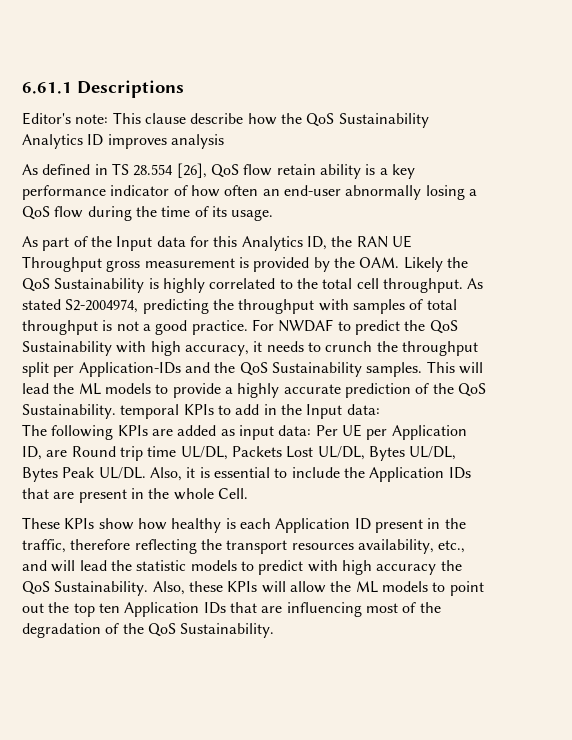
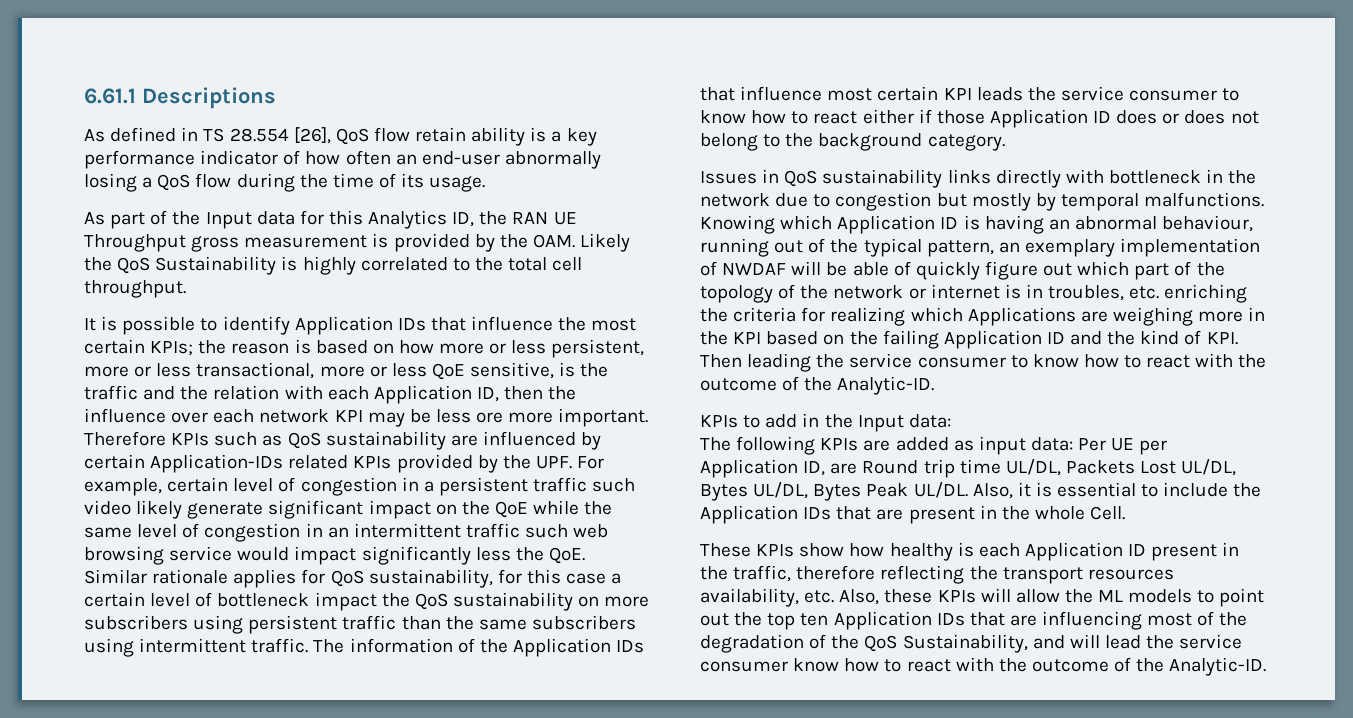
- Editor's note: This clause describe how the QoS Sustainability Analytics ID improves analysis
- As part of the Input data for this Analytics ID, the RAN UE Throughput gross measurement is provided by the OAM. Likely the QoS Sustainability is highly correlated to the total cell throughput. As stated S2-2004974, predicting the throughput with samples of total throughput is not a good practice. For NWDAF to predict the QoS Sustainability with high accuracy, it needs to crunch the throughput split per Application-IDs and the QoS Sustainability samples. This will lead the ML models to provide a highly accurate prediction of the QoS Sustainability. temporal KPIs to add in the Input data:
+ As part of the Input data for this Analytics ID, the RAN UE Throughput gross measurement is provided by the OAM. Likely the QoS Sustainability is highly correlated to the total cell throughput.
+ It is possible to identify Application IDs that influence the most certain KPIs; the reason is based on how more or less persistent, more or less transactional, more or less QoE sensitive, is the traffic and the relation with each Application ID, then the influence over each network KPI may be less ore more important. Therefore KPIs such as QoS sustainability are influenced by certain Application-IDs related KPIs provided by the UPF. For example, certain level of congestion in a persistent traffic such video likely generate significant impact on the QoE while the same level of congestion in an intermittent traffic such web browsing service would impact significantly less the QoE. Similar rationale applies for QoS sustainability, for this case a certain level of bottleneck impact the QoS sustainability on more subscribers using persistent traffic than the same subscribers using intermittent traffic. The information of the Application IDs that influence most certain KPI leads the service consumer to know how to react either if those Application ID does or does not belong to the background category.
+ Issues in QoS sustainability links directly with bottleneck in the network due to congestion but mostly by temporal malfunctions. Knowing which Application ID is having an abnormal behaviour, running out of the typical pattern, an exemplary implementation of NWDAF will be able of quickly figure out which part of the topology of the network or internet is in troubles, etc. enriching the criteria for realizing which Applications are weighing more in the KPI based on the failing Application ID and the kind of KPI. Then leading the service consumer to know how to react with the outcome of the Analytic-ID.
+ KPIs to add in the Input data:
- These KPIs show how healthy is each Application ID present in the traffic, therefore reflecting the transport resources availability, etc., and will lead the statistic models to predict with high accuracy the QoS Sustainability. Also, these KPIs will allow the ML models to point out the top ten Application IDs that are influencing most of the degradation of the QoS Sustainability.
+ These KPIs show how healthy is each Application ID present in the traffic, therefore reflecting the transport resources availability, etc. Also, these KPIs will allow the ML models to point out the top ten Application IDs that are influencing most of the degradation of the QoS Sustainability, and will lead the service consumer know how to react with the outcome of the Analytic-ID.

